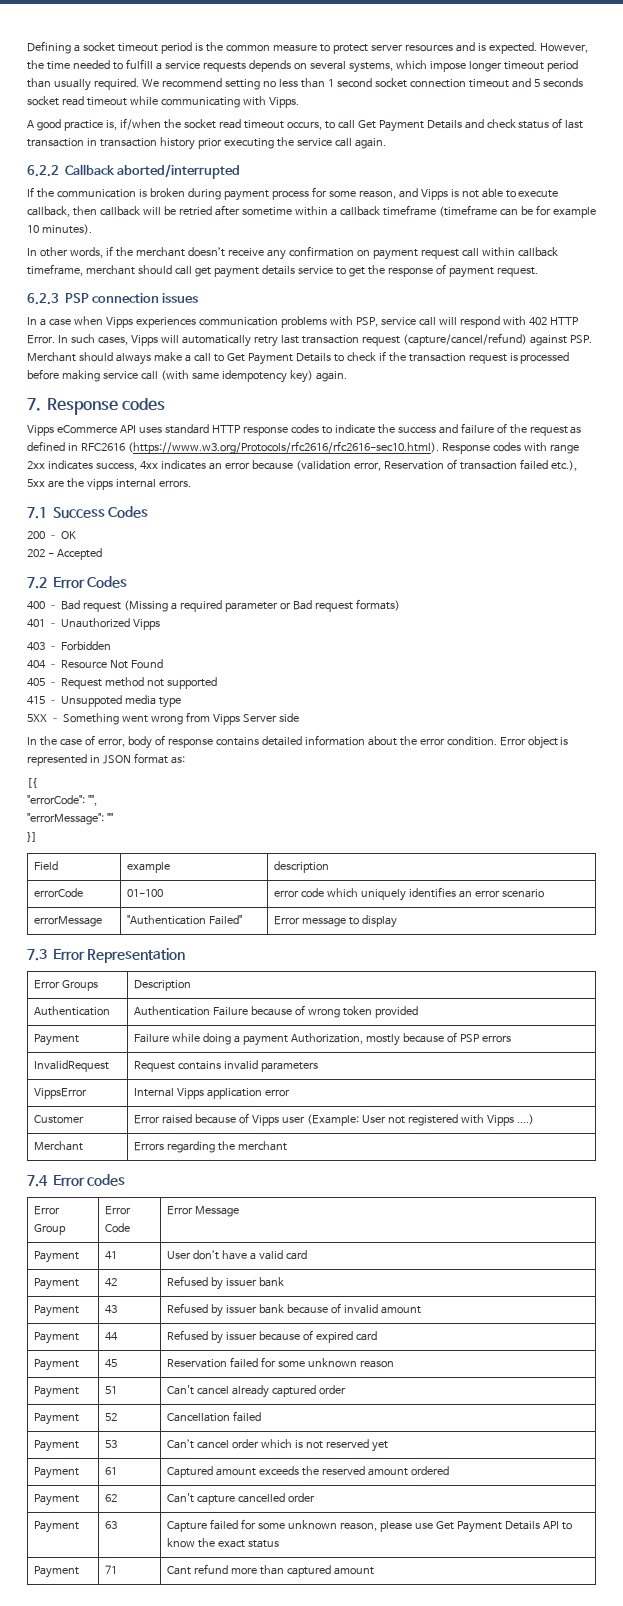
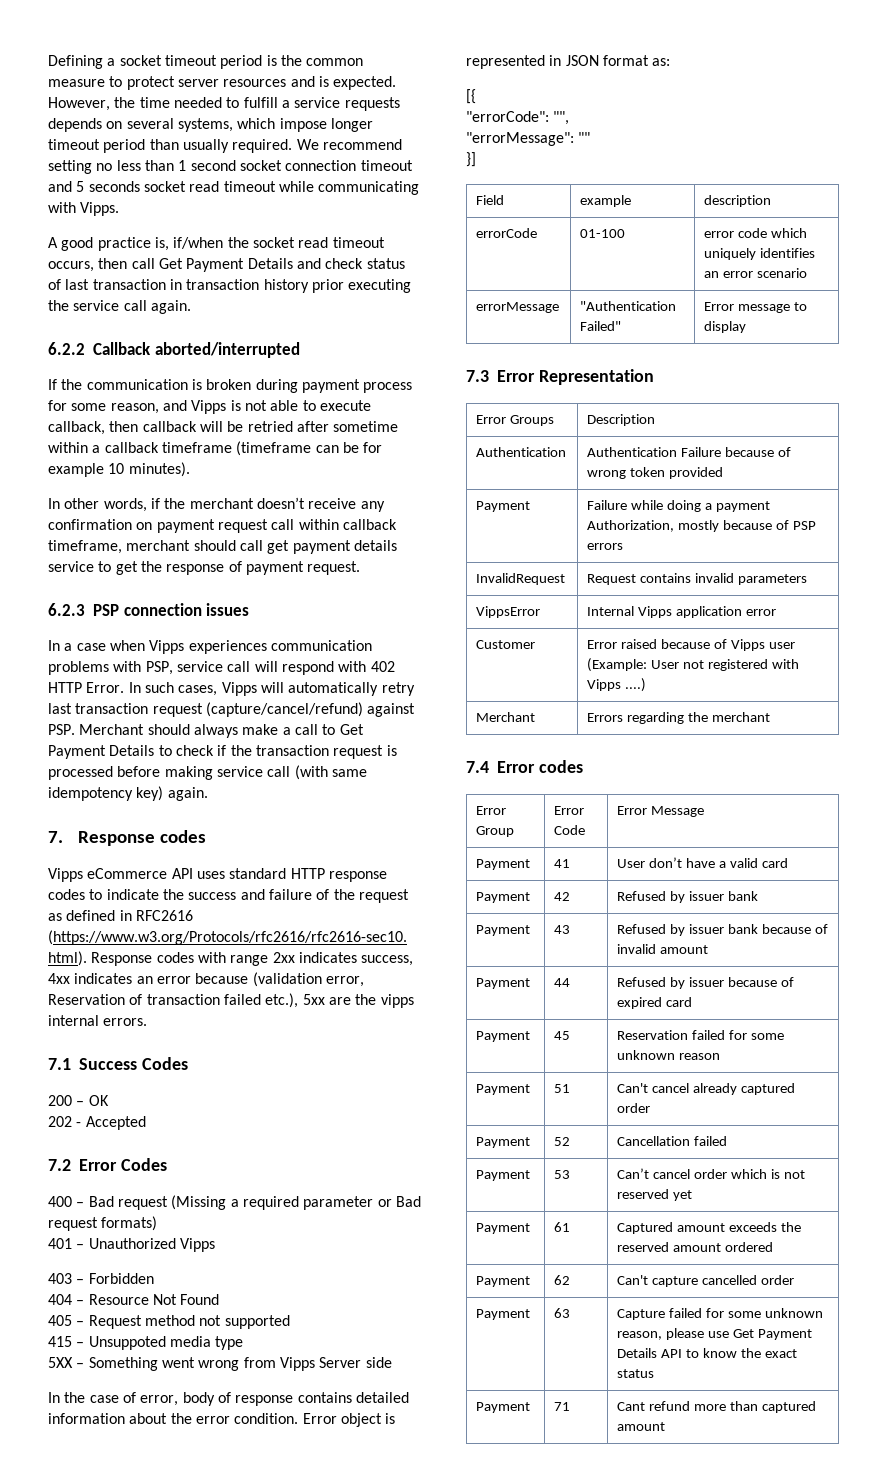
- A good practice is, if/when the socket read timeout occurs, to call Get Payment Details and check status of last transaction in transaction history prior executing the service call again.
+ A good practice is, if/when the socket read timeout occurs, then call Get Payment Details and check status of last transaction in transaction history prior executing the service call again.

